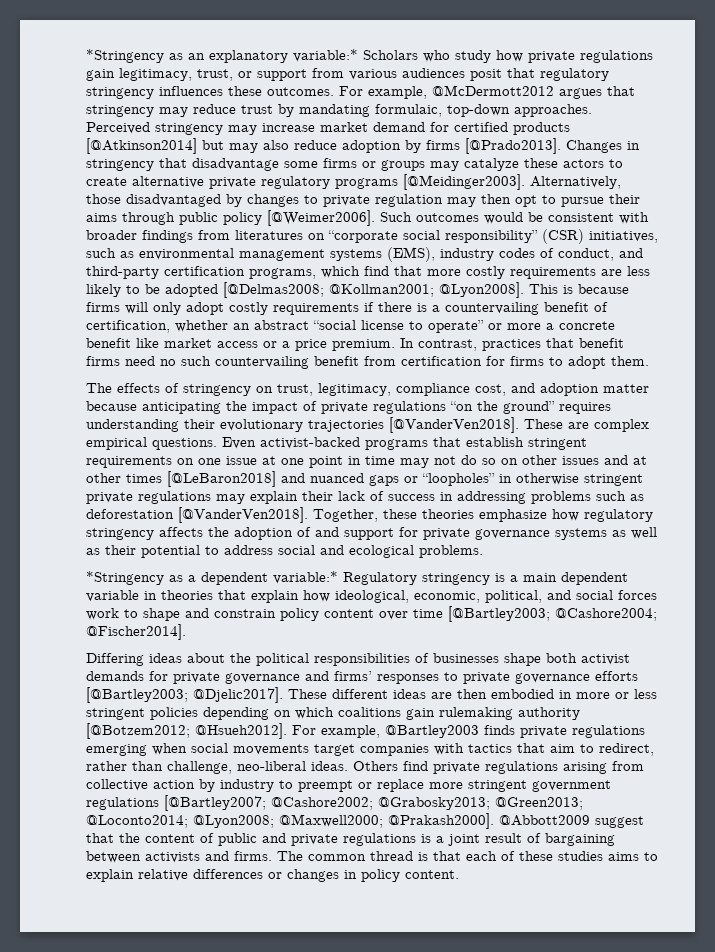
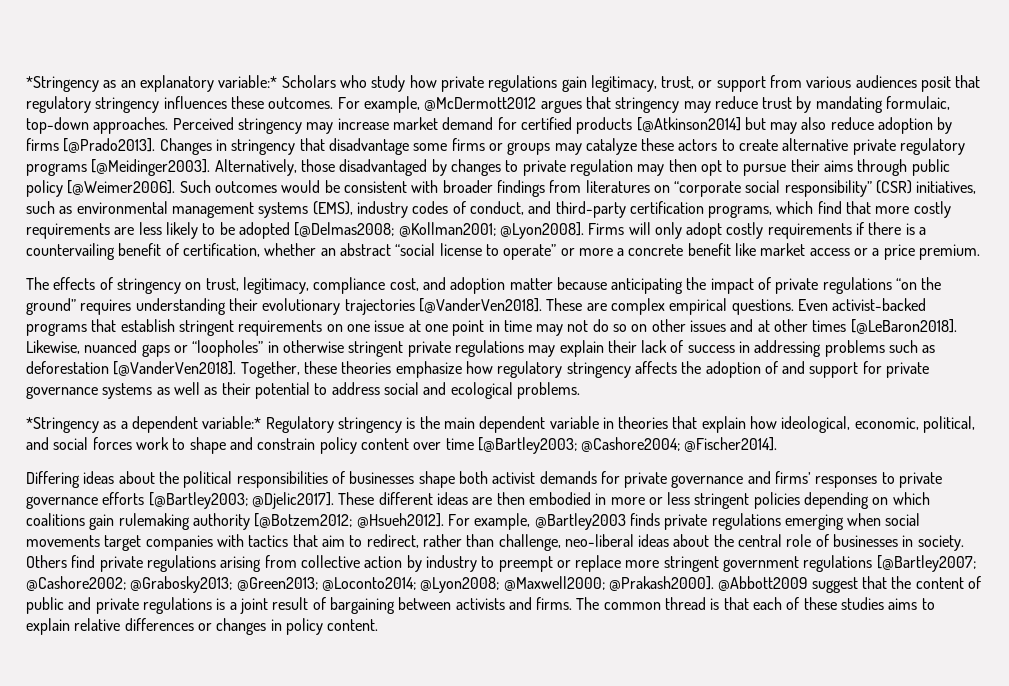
- This is because firms will only adopt costly requirements if there is a countervailing benefit of certification, whether an abstract “social license to operate” or more a concrete benefit like market access or a price premium. In contrast, practices that benefit firms need no such countervailing benefit from certification for firms to adopt them.
+ Firms will only adopt costly requirements if there is a countervailing benefit of certification, whether an abstract “social license to operate” or more a concrete benefit like market access or a price premium.
- Even activist-backed programs that establish stringent requirements on one issue at one point in time may not do so on other issues and at other times [@LeBaron2018] and nuanced gaps or “loopholes” in otherwise stringent private regulations may explain their lack of success in addressing problems such as deforestation [@VanderVen2018].
+ Even activist-backed programs that establish stringent requirements on one issue at one point in time may not do so on other issues and at other times [@LeBaron2018]. Likewise, nuanced gaps or “loopholes” in otherwise stringent private regulations may explain their lack of success in addressing problems such as deforestation [@VanderVen2018].
- *Stringency as a dependent variable:* Regulatory stringency is a main dependent variable in theories that explain how ideological, economic, political, and social forces work to shape and constrain policy content over time [@Bartley2003; @Cashore2004; @Fischer2014].
+ *Stringency as a dependent variable:* Regulatory stringency is the main dependent variable in theories that explain how ideological, economic, political, and social forces work to shape and constrain policy content over time [@Bartley2003; @Cashore2004; @Fischer2014].
- For example, @Bartley2003 finds private regulations emerging when social movements target companies with tactics that aim to redirect, rather than challenge, neo-liberal ideas.
+ For example, @Bartley2003 finds private regulations emerging when social movements target companies with tactics that aim to redirect, rather than challenge, neo-liberal ideas about the central role of businesses in society.

